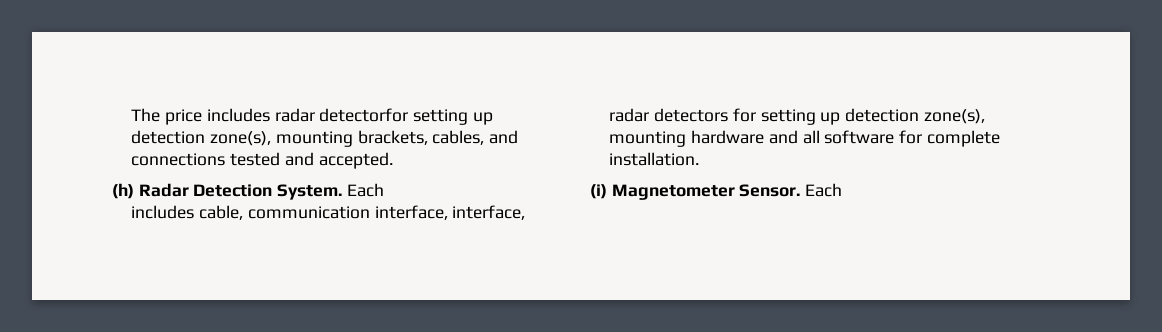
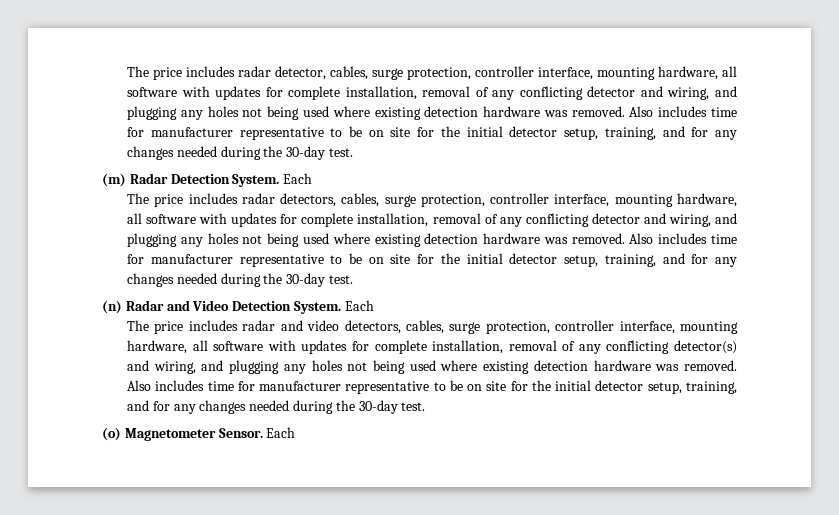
- The price includes radar detectorfor setting up detection zone(s), mounting brackets, cables, and connections tested and accepted.
- (h) Radar Detection System. Each
- includes cable, communication interface, interface, radar detectors for setting up detection zone(s), mounting hardware and all software for complete installation.
- (i) Magnetometer Sensor.
+ The price includes radar detector, cables, surge protection, controller interface, mounting hardware, all software with updates for complete installation, removal of any conflicting detector and wiring, and plugging any holes not being used where existing detection hardware was removed. Also includes time for manufacturer representative to be on site for the initial detector setup, training, and for any changes needed during the 30-day test.
+ (m) Radar Detection System. Each
+ The price includes radar detectors, cables, surge protection, controller interface, mounting hardware, all software with updates for complete installation, removal of any conflicting detector and wiring, and plugging any holes not being used where existing detection hardware was removed. Also includes time for manufacturer representative to be on site for the initial detector setup, training, and for any changes needed during the 30-day test.
+ (n) Radar and Video Detection System. Each
+ The price includes radar and video detectors, cables, surge protection, controller interface, mounting hardware, all software with updates for complete installation, removal of any conflicting detector(s) and wiring, and plugging any holes not being used where existing detection hardware was removed. Also includes time for manufacturer representative to be on site for the initial detector setup, training, and for any changes needed during the 30-day test.
+ (o) Magnetometer Sensor.

